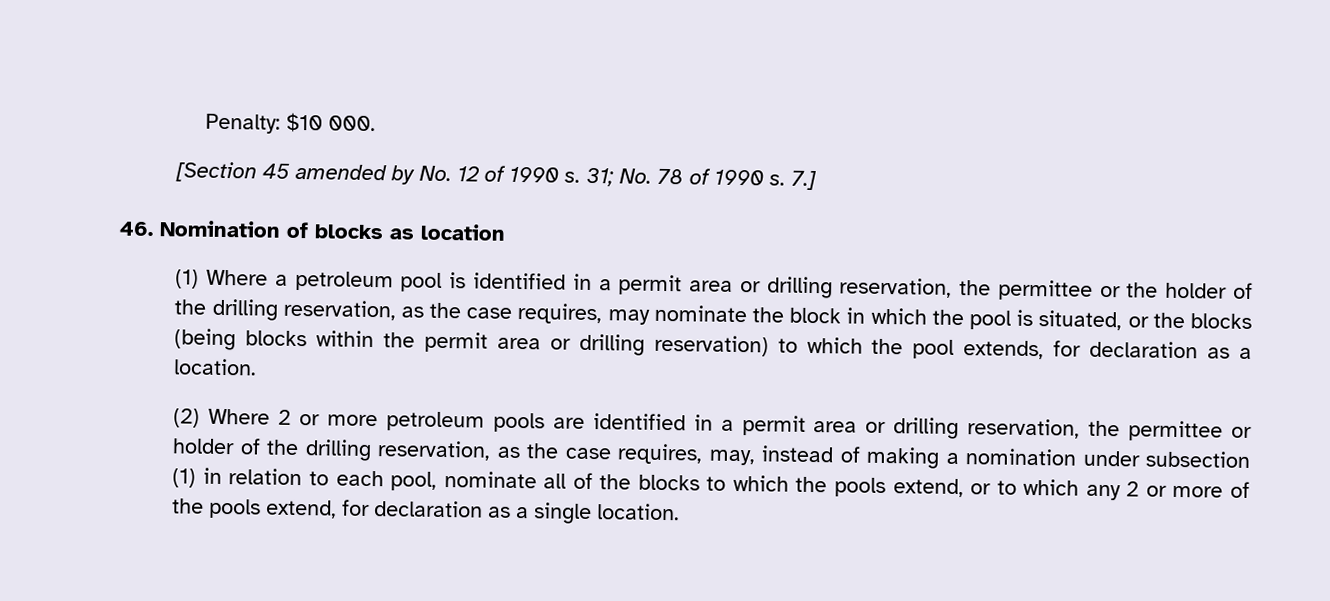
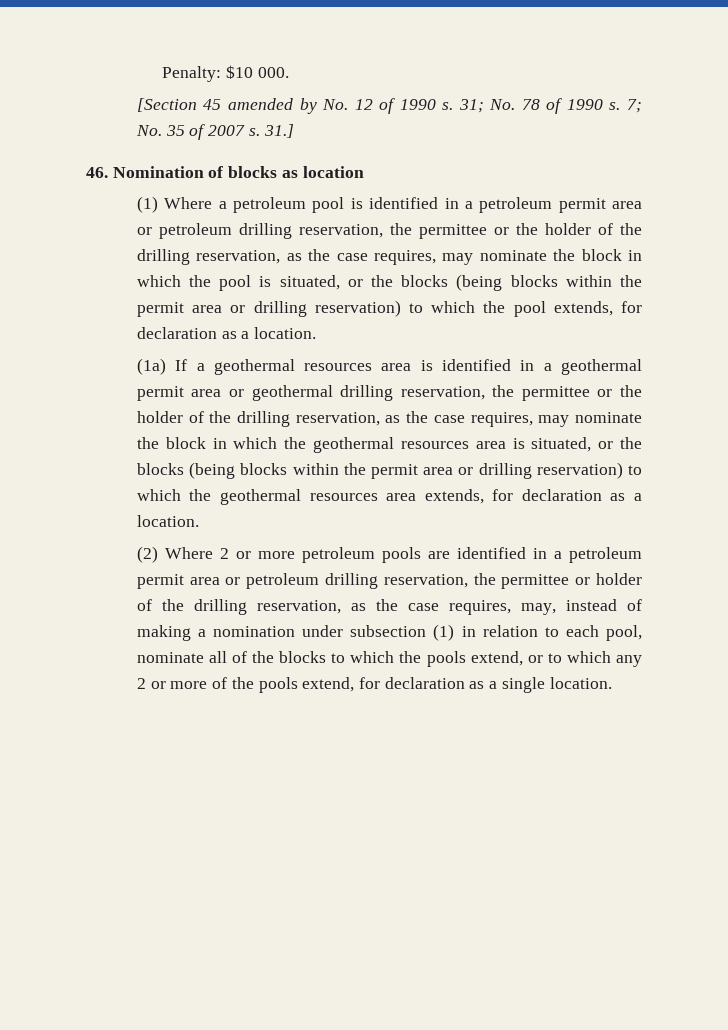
- 7.]
+ 7; No. 35 of 2007 s. 31.]
- (1) Where a petroleum pool is identified in a permit area or drilling reservation, the permittee or the holder of the drilling reservation, as the case requires, may nominate the block in which the pool is situated, or the blocks (being blocks within the permit area or drilling reservation) to which the pool extends, for declaration as a location.
+ (1) Where a petroleum pool is identified in a petroleum permit area or petroleum drilling reservation, the permittee or the holder of the drilling reservation, as the case requires, may nominate the block in which the pool is situated, or the blocks (being blocks within the permit area or drilling reservation) to which the pool extends, for declaration as a location.
+ (1a) If a geothermal resources area is identified in a geothermal permit area or geothermal drilling reservation, the permittee or the holder of the drilling reservation, as the case requires, may nominate the block in which the geothermal resources area is situated, or the blocks (being blocks within the permit area or drilling reservation) to which the geothermal resources area extends, for declaration as a location.
- (2) Where 2 or more petroleum pools are identified in a permit area or drilling reservation, the permittee or holder of the drilling reservation, as the case requires, may, instead of making a nomination under subsection (1) in relation to each pool, nominate all of the blocks to which the pools extend, or to which any 2 or more of the pools extend, for declaration as a single location.
+ (2) Where 2 or more petroleum pools are identified in a petroleum permit area or petroleum drilling reservation, the permittee or holder of the drilling reservation, as the case requires, may, instead of making a nomination under subsection (1) in relation to each pool, nominate all of the blocks to which the pools extend, or to which any 2 or more of the pools extend, for declaration as a single location.

